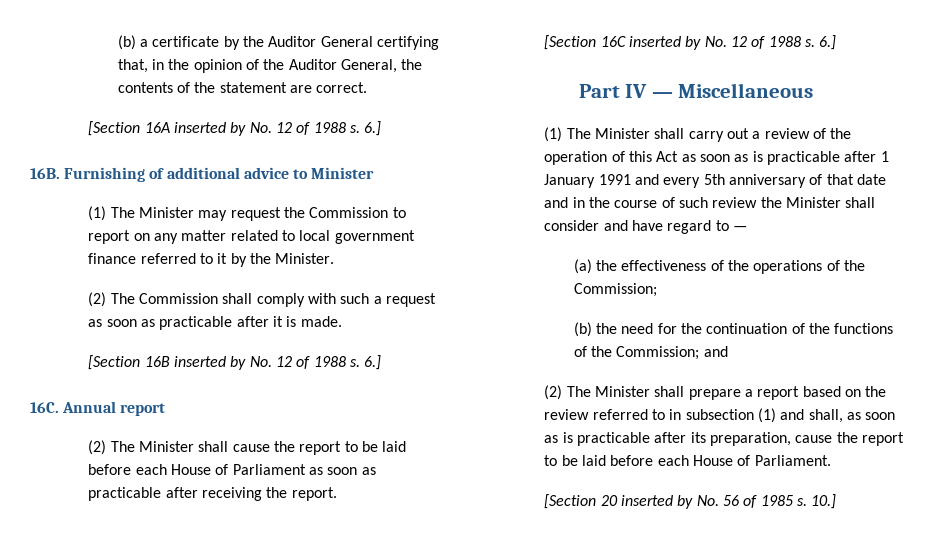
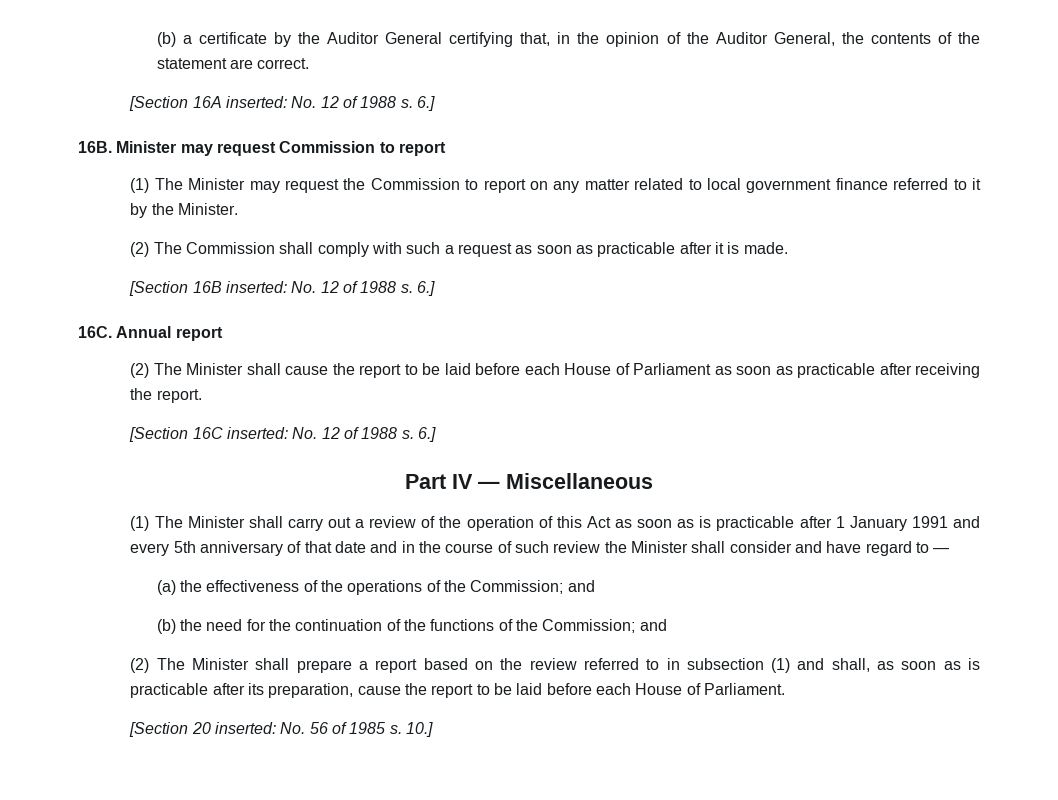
- [Section 16A inserted by No. 12 of 1988 s.
+ [Section 16A inserted: No. 12 of 1988 s.
- Furnishing of additional advice to Minister
+ Minister may request Commission to report
- [Section 16B inserted by No. 12 of 1988 s.
+ [Section 16B inserted: No. 12 of 1988 s.
- [Section 16C inserted by No. 12 of 1988 s.
+ [Section 16C inserted: No. 12 of 1988 s.
- (a) the effectiveness of the operations of the Commission;
+ (a) the effectiveness of the operations of the Commission; and
- [Section 20 inserted by No. 56 of 1985 s.
+ [Section 20 inserted: No. 56 of 1985 s.

